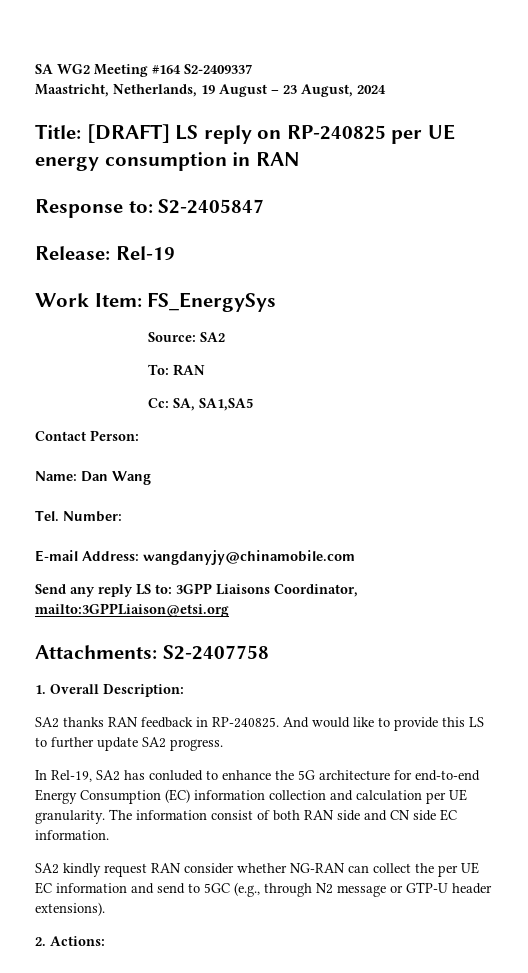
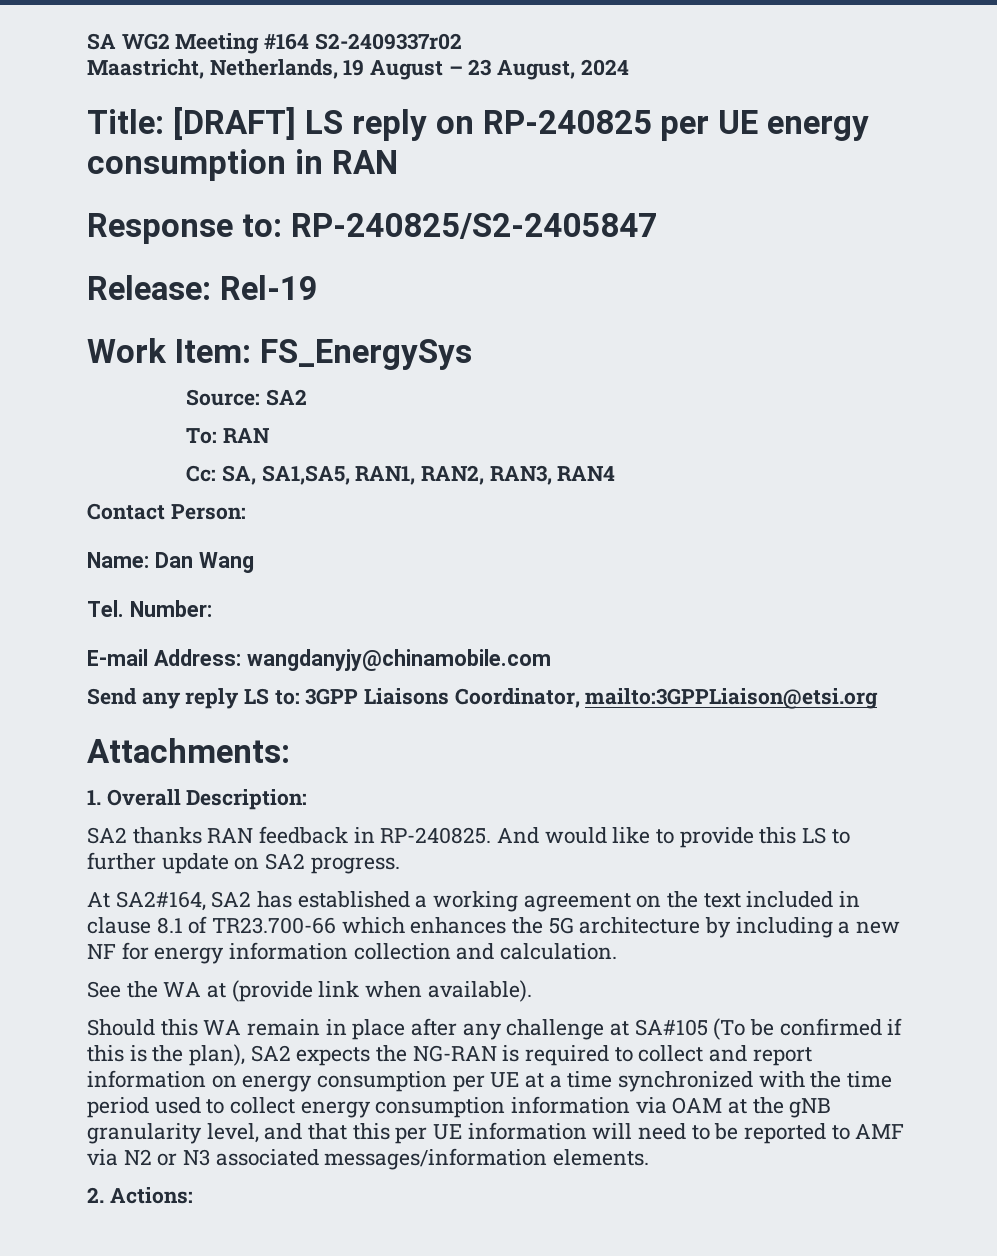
- SA WG2 Meeting #164 S2-2409337
+ SA WG2 Meeting #164 S2-2409337r02
- Response to: S2-2405847
+ Response to: RP-240825/S2-2405847
- Cc: SA, SA1,SA5
+ Cc: SA, SA1,SA5, RAN1, RAN2, RAN3, RAN4
- Attachments: S2-2407758
+ Attachments:
- And would like to provide this LS to further update SA2 progress.
+ And would like to provide this LS to further update on SA2 progress.
- In Rel-19, SA2 has conluded to enhance the 5G architecture for end-to-end Energy Consumption (EC) information collection and calculation per UE granularity. The information consist of both RAN side and CN side EC information.
- SA2 kindly request RAN consider whether NG-RAN can collect the per UE EC information and send to 5GC (e.g., through N2 message or GTP-U header extensions).
+ At SA2#164, SA2 has established a working agreement on the text included in clause 8.1 of TR23.700-66 which enhances the 5G architecture by including a new NF for energy information collection and calculation.
+ See the WA at (provide link when available).
+ Should this WA remain in place after any challenge at SA#105 (To be confirmed if this is the plan), SA2 expects the NG-RAN is required to collect and report information on energy consumption per UE at a time synchronized with the time period used to collect energy consumption information via OAM at the gNB granularity level, and that this per UE information will need to be reported to AMF via N2 or N3 associated messages/information elements.

